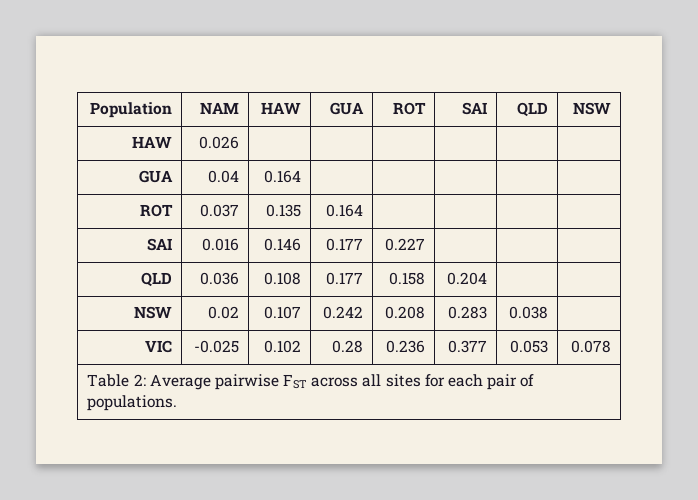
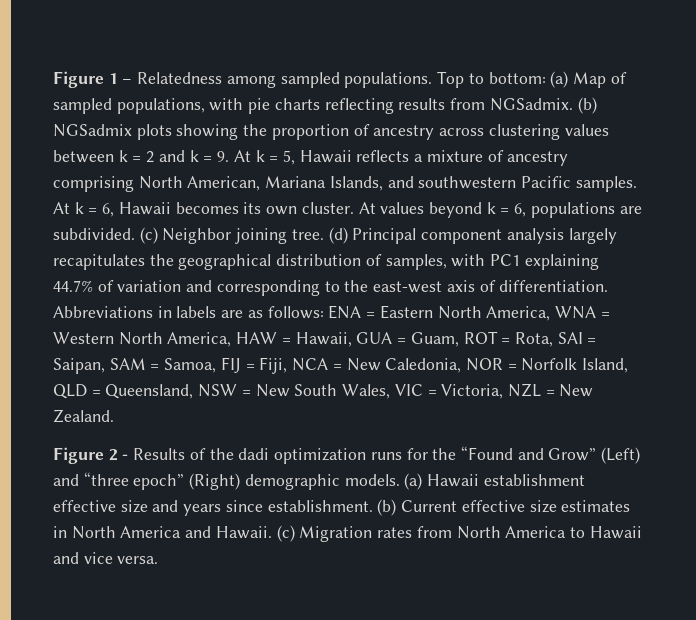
- Population | NAM | HAW | GUA | ROT | SAI | QLD | NSW
- HAW | 0.026 | | | | | |
- GUA | 0.04 | 0.164 | | | | |
- ROT | 0.037 | 0.135 | 0.164 | | | |
- SAI | 0.016 | 0.146 | 0.177 | 0.227 | | |
- QLD | 0.036 | 0.108 | 0.177 | 0.158 | 0.204 | |
- NSW | 0.02 | 0.107 | 0.242 | 0.208 | 0.283 | 0.038 |
- VIC | -0.025 | 0.102 | 0.28 | 0.236 | 0.377 | 0.053 | 0.078
- Table 2: Average pairwise FST across all sites for each pair of populations.
+ Figure 1 – Relatedness among sampled populations. Top to bottom: (a) Map of sampled populations, with pie charts reflecting results from NGSadmix. (b) NGSadmix plots showing the proportion of ancestry across clustering values between k = 2 and k = 9. At k = 5, Hawaii reflects a mixture of ancestry comprising North American, Mariana Islands, and southwestern Pacific samples. At k = 6, Hawaii becomes its own cluster. At values beyond k = 6, populations are subdivided. (c) Neighbor joining tree. (d) Principal component analysis largely recapitulates the geographical distribution of samples, with PC1 explaining 44.7% of variation and corresponding to the east-west axis of differentiation. Abbreviations in labels are as follows: ENA = Eastern North America, WNA = Western North America, HAW = Hawaii, GUA = Guam, ROT = Rota, SAI = Saipan, SAM = Samoa, FIJ = Fiji, NCA = New Caledonia, NOR = Norfolk Island, QLD = Queensland, NSW = New South Wales, VIC = Victoria, NZL = New Zealand.
+ Figure 2 - Results of the dadi optimization runs for the “Found and Grow” (Left) and “three epoch” (Right) demographic models. (a) Hawaii establishment effective size and years since establishment. (b) Current effective size estimates in North America and Hawaii. (c) Migration rates from North America to Hawaii and vice versa.

